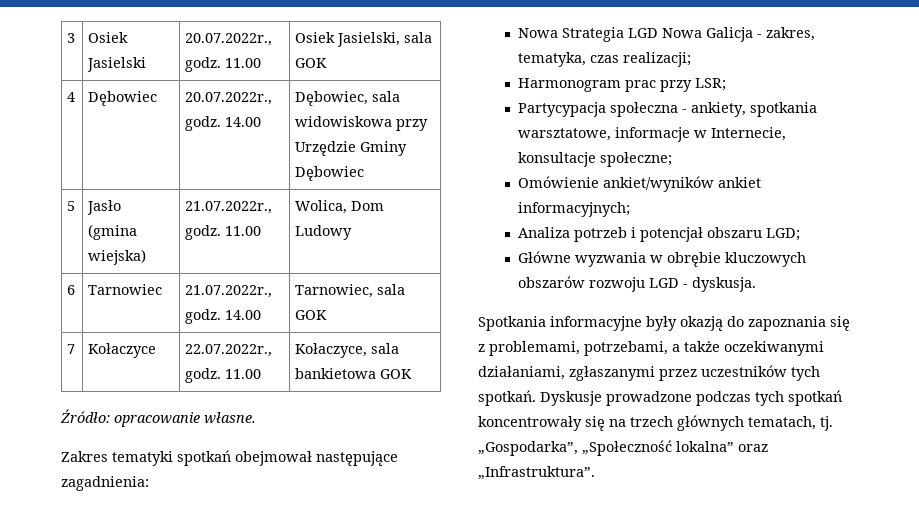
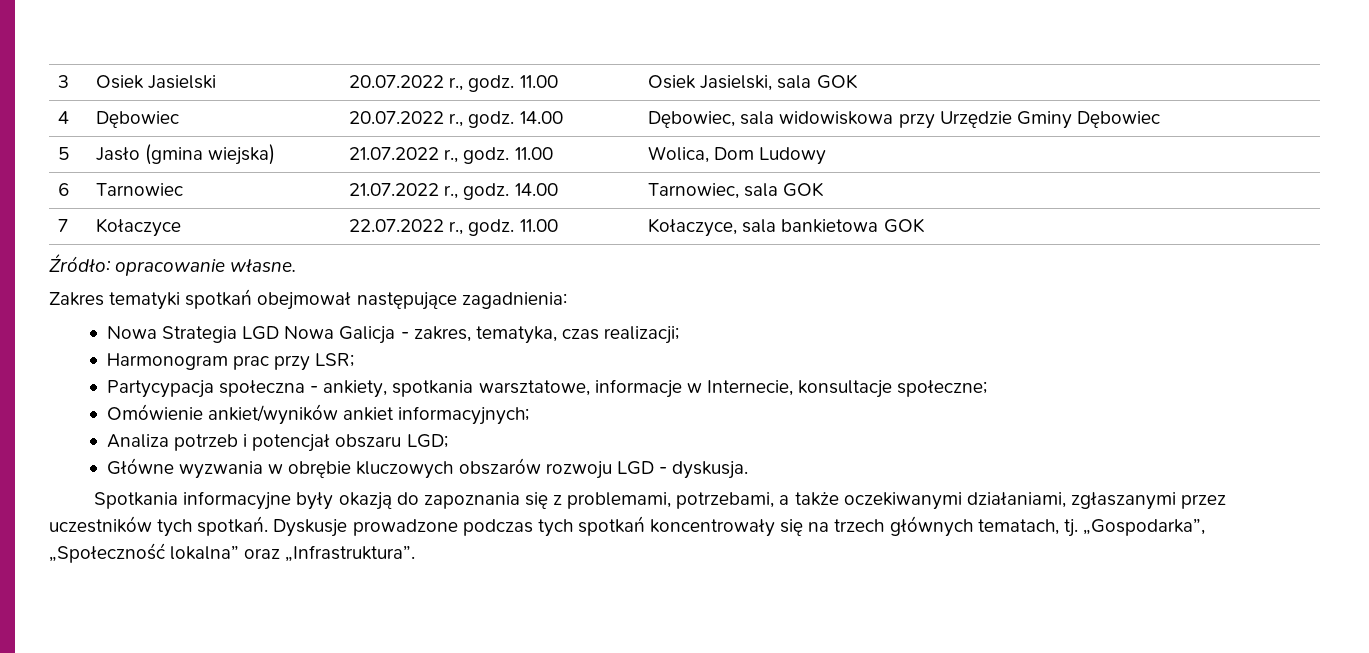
- 3 | Osiek Jasielski | 20.07.2022r., godz. 11.00 | Osiek Jasielski, sala GOK
+ 3 | Osiek Jasielski | 20.07.2022 r., godz. 11.00 | Osiek Jasielski, sala GOK
- 4 | Dębowiec | 20.07.2022r., godz. 14.00 | Dębowiec, sala widowiskowa przy Urzędzie Gminy Dębowiec
+ 4 | Dębowiec | 20.07.2022 r., godz. 14.00 | Dębowiec, sala widowiskowa przy Urzędzie Gminy Dębowiec
- 5 | Jasło (gmina wiejska) | 21.07.2022r., godz. 11.00 | Wolica, Dom Ludowy
+ 5 | Jasło (gmina wiejska) | 21.07.2022 r., godz. 11.00 | Wolica, Dom Ludowy
- 6 | Tarnowiec | 21.07.2022r., godz. 14.00 | Tarnowiec, sala GOK
+ 6 | Tarnowiec | 21.07.2022 r., godz. 14.00 | Tarnowiec, sala GOK
- 7 | Kołaczyce | 22.07.2022r., godz. 11.00 | Kołaczyce, sala bankietowa GOK
+ 7 | Kołaczyce | 22.07.2022 r., godz. 11.00 | Kołaczyce, sala bankietowa GOK

